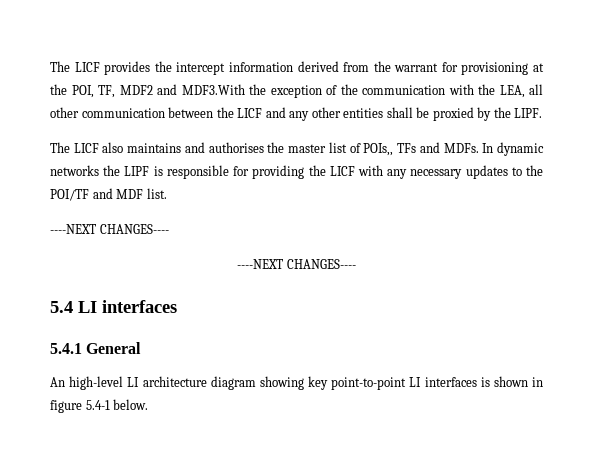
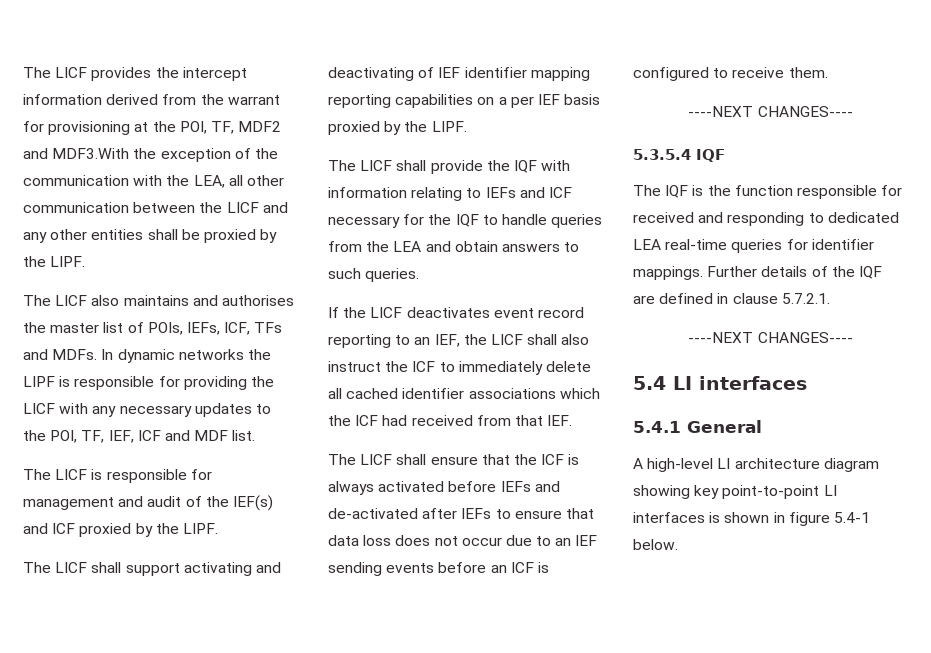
- The LICF also maintains and authorises the master list of POIs,, TFs and MDFs.
+ The LICF also maintains and authorises the master list of POIs, IEFs, ICF, TFs and MDFs.
- In dynamic networks the LIPF is responsible for providing the LICF with any necessary updates to the POI/TF and MDF list.
+ In dynamic networks the LIPF is responsible for providing the LICF with any necessary updates to the POI, TF, IEF, ICF and MDF list.
+ The LICF is responsible for management and audit of the IEF(s) and ICF proxied by the LIPF.
+ The LICF shall support activating and deactivating of IEF identifier mapping reporting capabilities on a per IEF basis proxied by the LIPF.
+ The LICF shall provide the IQF with information relating to IEFs and ICF necessary for the IQF to handle queries from the LEA and obtain answers to such queries.
+ If the LICF deactivates event record reporting to an IEF, the LICF shall also instruct the ICF to immediately delete all cached identifier associations which the ICF had received from that IEF.
+ The LICF shall ensure that the ICF is always activated before IEFs and de-activated after IEFs to ensure that data loss does not occur due to an IEF sending events before an ICF is configured to receive them.
  ----NEXT CHANGES----
+ 5.3.5.4 IQF
+ The IQF is the function responsible for received and responding to dedicated LEA real-time queries for identifier mappings. Further details of the IQF are defined in clause 5.7.2.1.
- An high-level LI architecture diagram showing key point-to-point LI interfaces is shown in figure 5.4-1 below.
+ A high-level LI architecture diagram showing key point-to-point LI interfaces is shown in figure 5.4-1 below.

